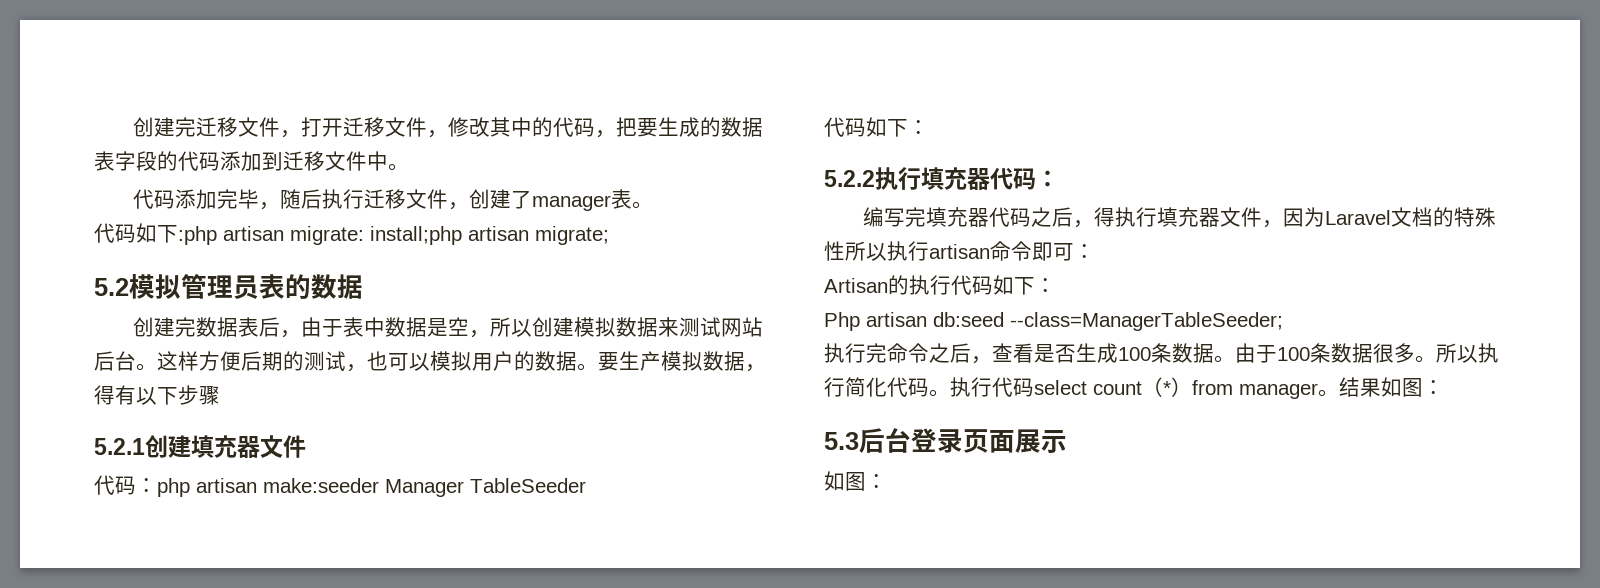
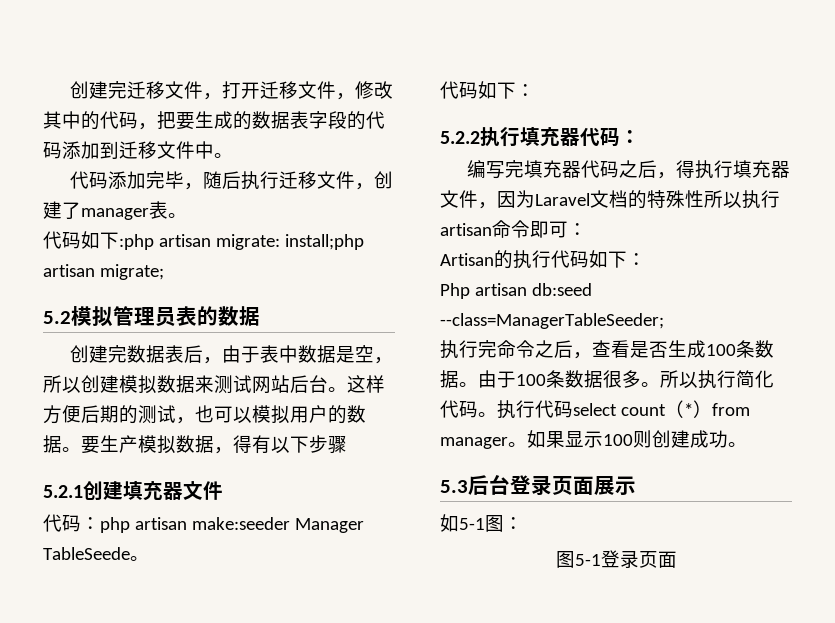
- 代码：php artisan make:seeder Manager TableSeeder
+ 代码：php artisan make:seeder Manager TableSeede。
- 结果如图：
+ 如果显示100则创建成功。
  5.3后台登录页面展示
- 如图：
+ 如5-1图：
+ 图5-1登录页面

